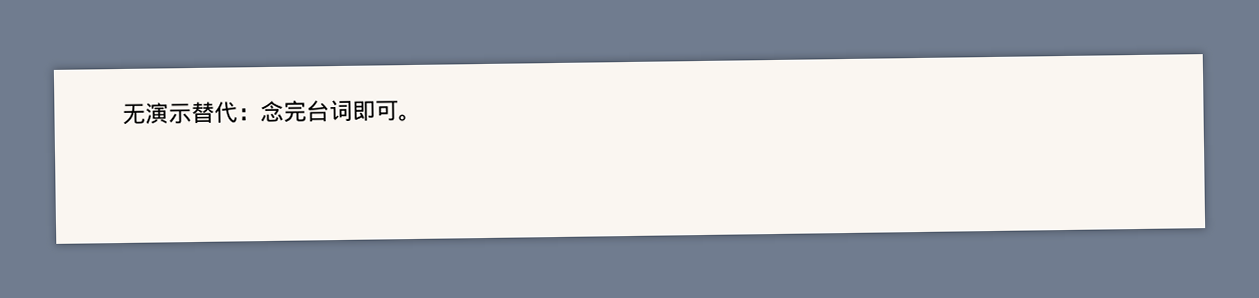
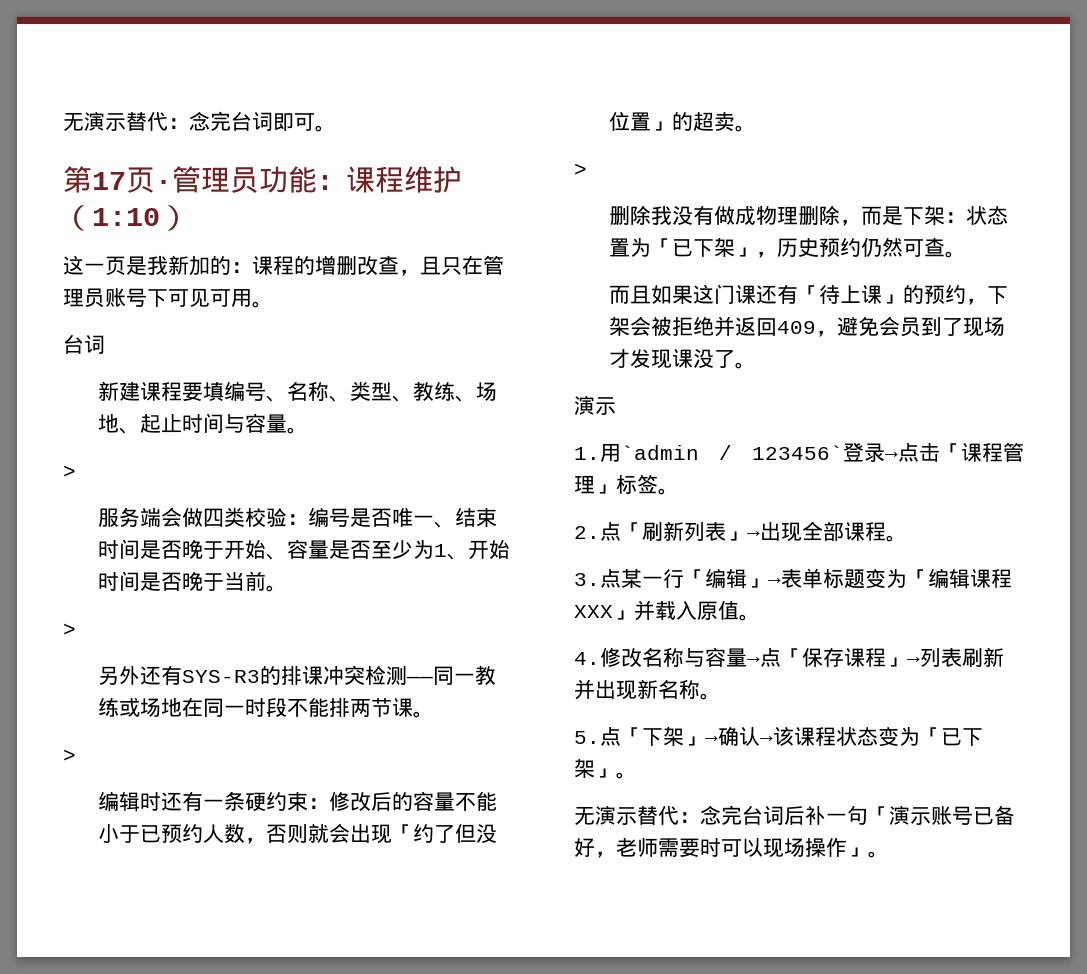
+ 第17页·管理员功能：课程维护（1:10）
+ 这一页是我新加的：课程的增删改查，且只在管理员账号下可见可用。
+ 台词
+ 新建课程要填编号、名称、类型、教练、场地、起止时间与容量。
+ >
+ 服务端会做四类校验：编号是否唯一、结束时间是否晚于开始、容量是否至少为1、开始时间是否晚于当前。
+ >
+ 另外还有SYS-R3的排课冲突检测——同一教练或场地在同一时段不能排两节课。
+ >
+ 编辑时还有一条硬约束：修改后的容量不能小于已预约人数，否则就会出现「约了但没位置」的超卖。
+ >
+ 删除我没有做成物理删除，而是下架：状态置为「已下架」，历史预约仍然可查。
+ 而且如果这门课还有「待上课」的预约，下架会被拒绝并返回409，避免会员到了现场才发现课没了。
+ 演示
+ 1.用`admin / 123456`登录→点击「课程管理」标签。
+ 2.点「刷新列表」→出现全部课程。
+ 3.点某一行「编辑」→表单标题变为「编辑课程XXX」并载入原值。
+ 4.修改名称与容量→点「保存课程」→列表刷新并出现新名称。
+ 5.点「下架」→确认→该课程状态变为「已下架」。
+ 无演示替代：念完台词后补一句「演示账号已备好，老师需要时可以现场操作」。

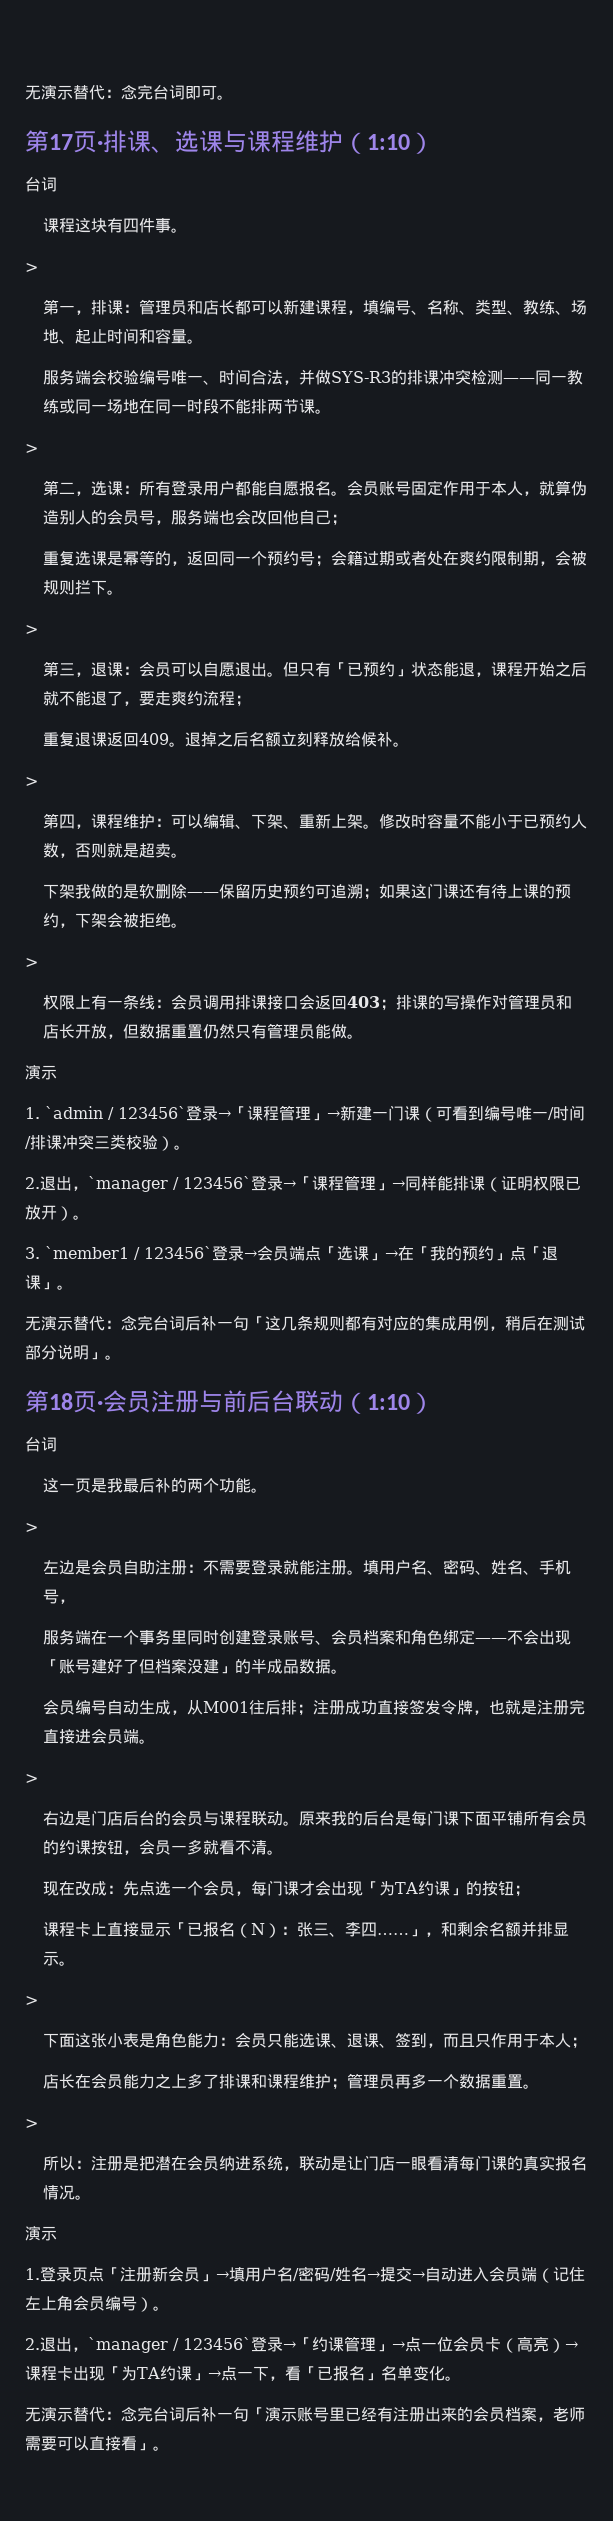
- 第17页·管理员功能：课程维护（1:10）
- 这一页是我新加的：课程的增删改查，且只在管理员账号下可见可用。
+ 第17页·排课、选课与课程维护（1:10）
  台词
- 新建课程要填编号、名称、类型、教练、场地、起止时间与容量。
+ 课程这块有四件事。
  >
+ 第一，排课：管理员和店长都可以新建课程，填编号、名称、类型、教练、场地、起止时间和容量。
- 服务端会做四类校验：编号是否唯一、结束时间是否晚于开始、容量是否至少为1、开始时间是否晚于当前。
- >
- 另外还有SYS-R3的排课冲突检测——同一教练或场地在同一时段不能排两节课。
+ 服务端会校验编号唯一、时间合法，并做SYS-R3的排课冲突检测——同一教练或同一场地在同一时段不能排两节课。
- 编辑时还有一条硬约束：修改后的容量不能小于已预约人数，否则就会出现「约了但没位置」的超卖。
+ 第二，选课：所有登录用户都能自愿报名。会员账号固定作用于本人，就算伪造别人的会员号，服务端也会改回他自己；
+ 重复选课是幂等的，返回同一个预约号；会籍过期或者处在爽约限制期，会被规则拦下。
  >
- 删除我没有做成物理删除，而是下架：状态置为「已下架」，历史预约仍然可查。
- 而且如果这门课还有「待上课」的预约，下架会被拒绝并返回409，避免会员到了现场才发现课没了。
+ 第三，退课：会员可以自愿退出。但只有「已预约」状态能退，课程开始之后就不能退了，要走爽约流程；
+ 重复退课返回409。退掉之后名额立刻释放给候补。
+ >
+ 第四，课程维护：可以编辑、下架、重新上架。修改时容量不能小于已预约人数，否则就是超卖。
+ 下架我做的是软删除——保留历史预约可追溯；如果这门课还有待上课的预约，下架会被拒绝。
+ >
+ 权限上有一条线：会员调用排课接口会返回403；排课的写操作对管理员和店长开放，但数据重置仍然只有管理员能做。
  演示
- 1.用`admin / 123456`登录→点击「课程管理」标签。
- 2.点「刷新列表」→出现全部课程。
- 3.点某一行「编辑」→表单标题变为「编辑课程XXX」并载入原值。
- 4.修改名称与容量→点「保存课程」→列表刷新并出现新名称。
- 5.点「下架」→确认→该课程状态变为「已下架」。
+ 1. `admin / 123456`登录→「课程管理」→新建一门课（可看到编号唯一/时间/排课冲突三类校验）。
+ 2.退出，`manager / 123456`登录→「课程管理」→同样能排课（证明权限已放开）。
+ 3. `member1 / 123456`登录→会员端点「选课」→在「我的预约」点「退课」。
+ 无演示替代：念完台词后补一句「这几条规则都有对应的集成用例，稍后在测试部分说明」。
+ 第18页·会员注册与前后台联动（1:10）
+ 台词
+ 这一页是我最后补的两个功能。
+ >
+ 左边是会员自助注册：不需要登录就能注册。填用户名、密码、姓名、手机号，
+ 服务端在一个事务里同时创建登录账号、会员档案和角色绑定——不会出现「账号建好了但档案没建」的半成品数据。
+ 会员编号自动生成，从M001往后排；注册成功直接签发令牌，也就是注册完直接进会员端。
+ >
+ 右边是门店后台的会员与课程联动。原来我的后台是每门课下面平铺所有会员的约课按钮，会员一多就看不清。
+ 现在改成：先点选一个会员，每门课才会出现「为TA约课」的按钮；
+ 课程卡上直接显示「已报名（N）：张三、李四……」，和剩余名额并排显示。
+ >
+ 下面这张小表是角色能力：会员只能选课、退课、签到，而且只作用于本人；
+ 店长在会员能力之上多了排课和课程维护；管理员再多一个数据重置。
+ >
+ 所以：注册是把潜在会员纳进系统，联动是让门店一眼看清每门课的真实报名情况。
+ 演示
+ 1.登录页点「注册新会员」→填用户名/密码/姓名→提交→自动进入会员端（记住左上角会员编号）。
+ 2.退出，`manager / 123456`登录→「约课管理」→点一位会员卡（高亮）→课程卡出现「为TA约课」→点一下，看「已报名」名单变化。
- 无演示替代：念完台词后补一句「演示账号已备好，老师需要时可以现场操作」。
+ 无演示替代：念完台词后补一句「演示账号里已经有注册出来的会员档案，老师需要可以直接看」。

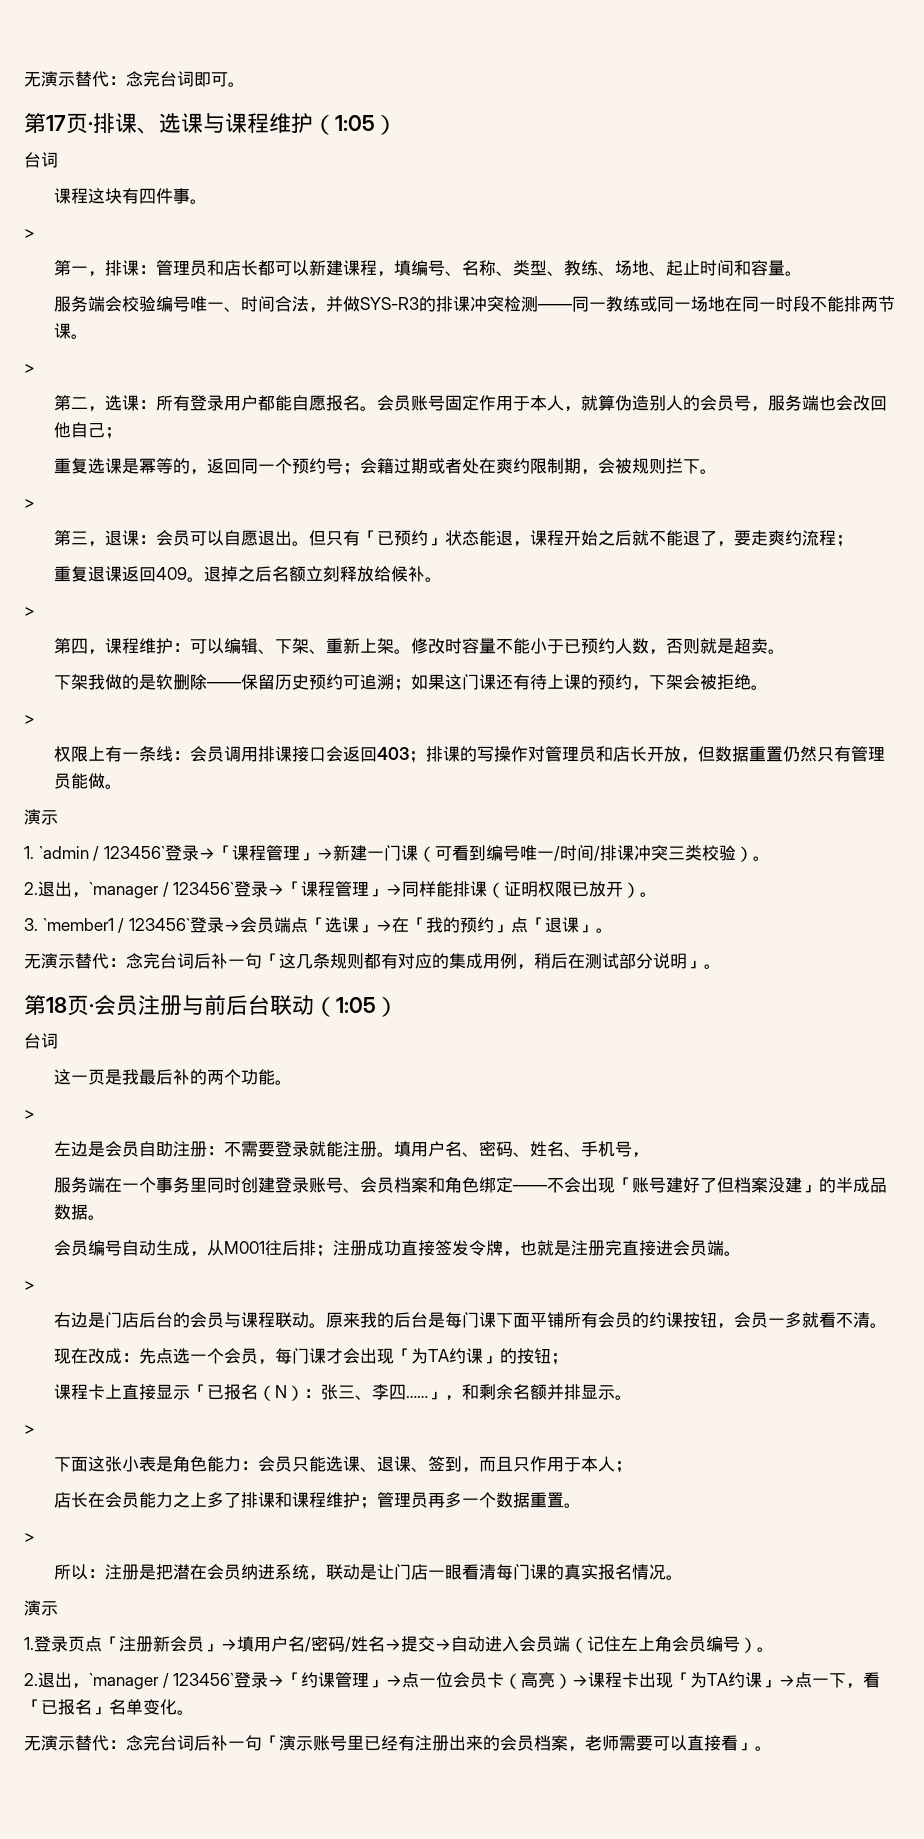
- 第17页·排课、选课与课程维护（1:10）
+ 第17页·排课、选课与课程维护（1:05）
- 第18页·会员注册与前后台联动（1:10）
+ 第18页·会员注册与前后台联动（1:05）

